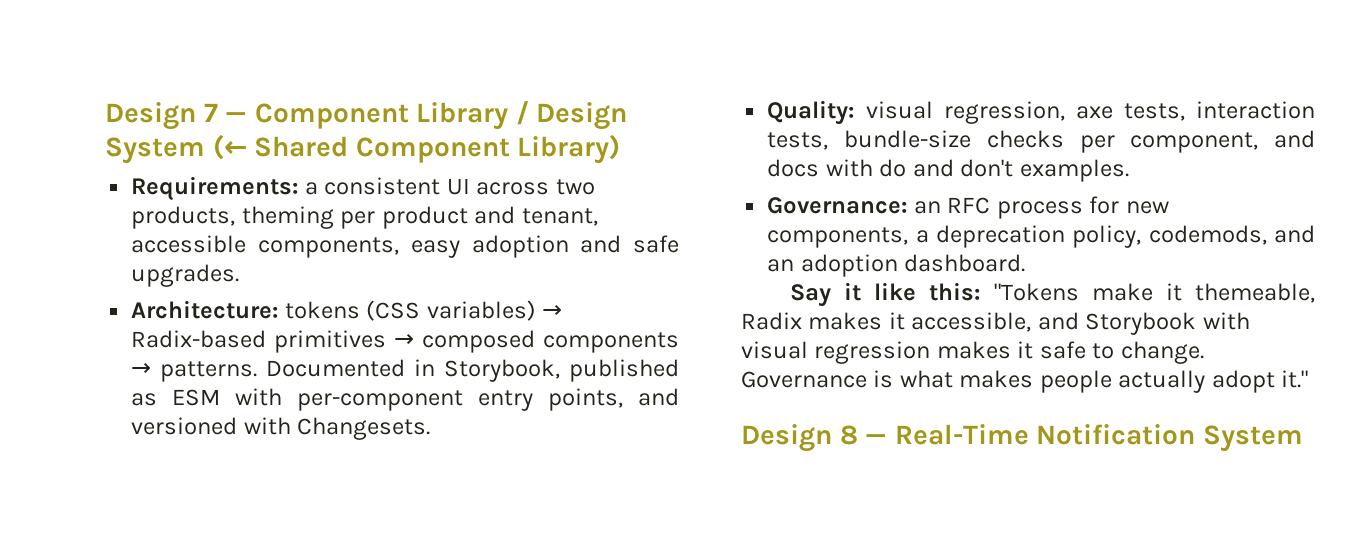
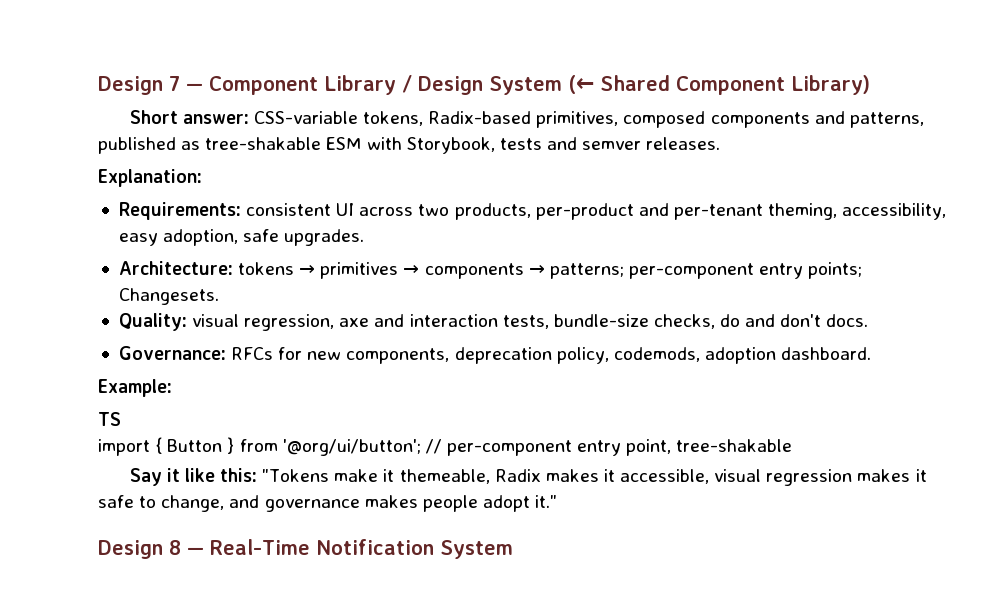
+ Short answer: CSS-variable tokens, Radix-based primitives, composed components and patterns, published as tree-shakable ESM with Storybook, tests and semver releases.
+ Explanation:
- Requirements: a consistent UI across two products, theming per product and tenant, accessible components, easy adoption and safe upgrades.
+ Requirements: consistent UI across two products, per-product and per-tenant theming, accessibility, easy adoption, safe upgrades.
- Architecture: tokens (CSS variables) → Radix-based primitives → composed components → patterns. Documented in Storybook, published as ESM with per-component entry points, and versioned with Changesets.
+ Architecture: tokens → primitives → components → patterns; per-component entry points; Changesets.
- Quality: visual regression, axe tests, interaction tests, bundle-size checks per component, and docs with do and don't examples.
+ Quality: visual regression, axe and interaction tests, bundle-size checks, do and don't docs.
- Governance: an RFC process for new components, a deprecation policy, codemods, and an adoption dashboard.
+ Governance: RFCs for new components, deprecation policy, codemods, adoption dashboard.
+ Example:
+ TS
+ import { Button } from '@org/ui/button'; // per-component entry point, tree-shakable
- Say it like this: "Tokens make it themeable, Radix makes it accessible, and Storybook with visual regression makes it safe to change. Governance is what makes people actually adopt it."
+ Say it like this: "Tokens make it themeable, Radix makes it accessible, visual regression makes it safe to change, and governance makes people adopt it."

